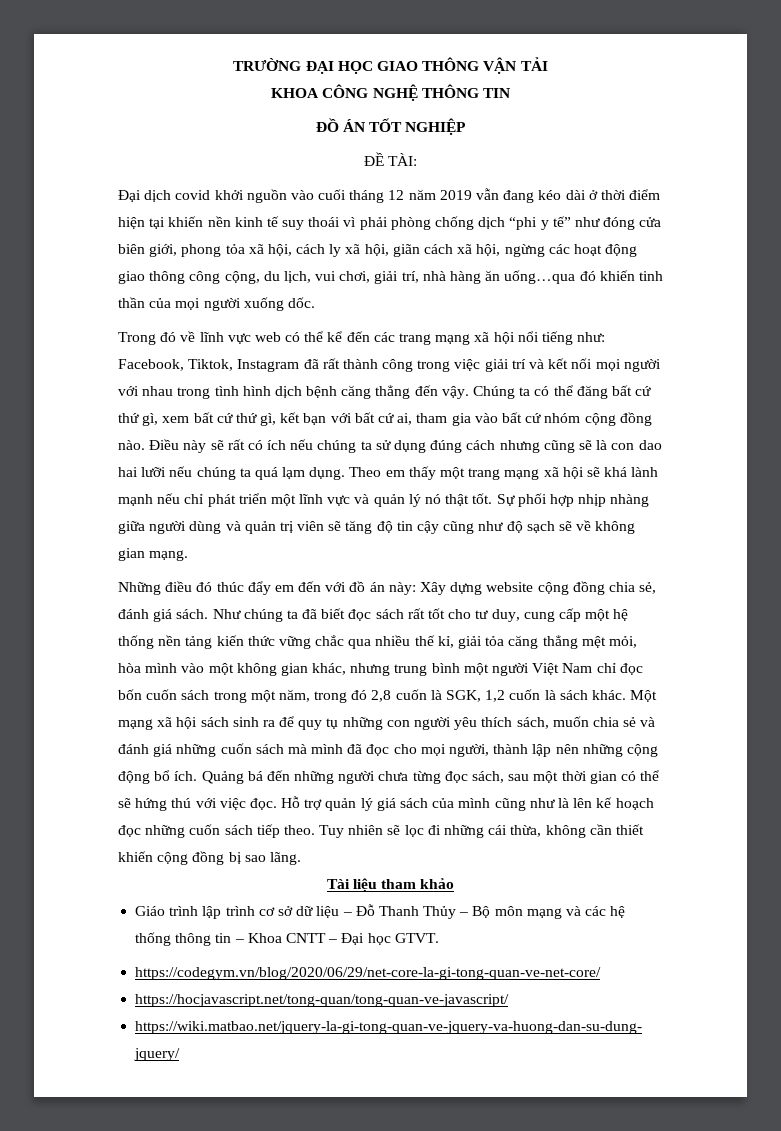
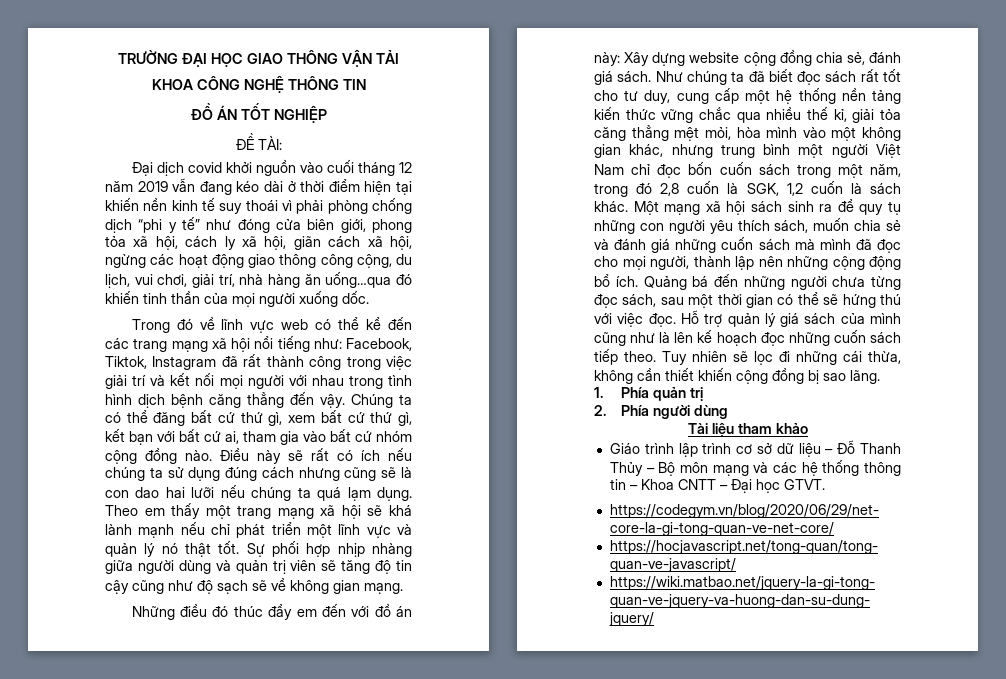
+ 1. Phía quản trị
+ 2. Phía người dùng

